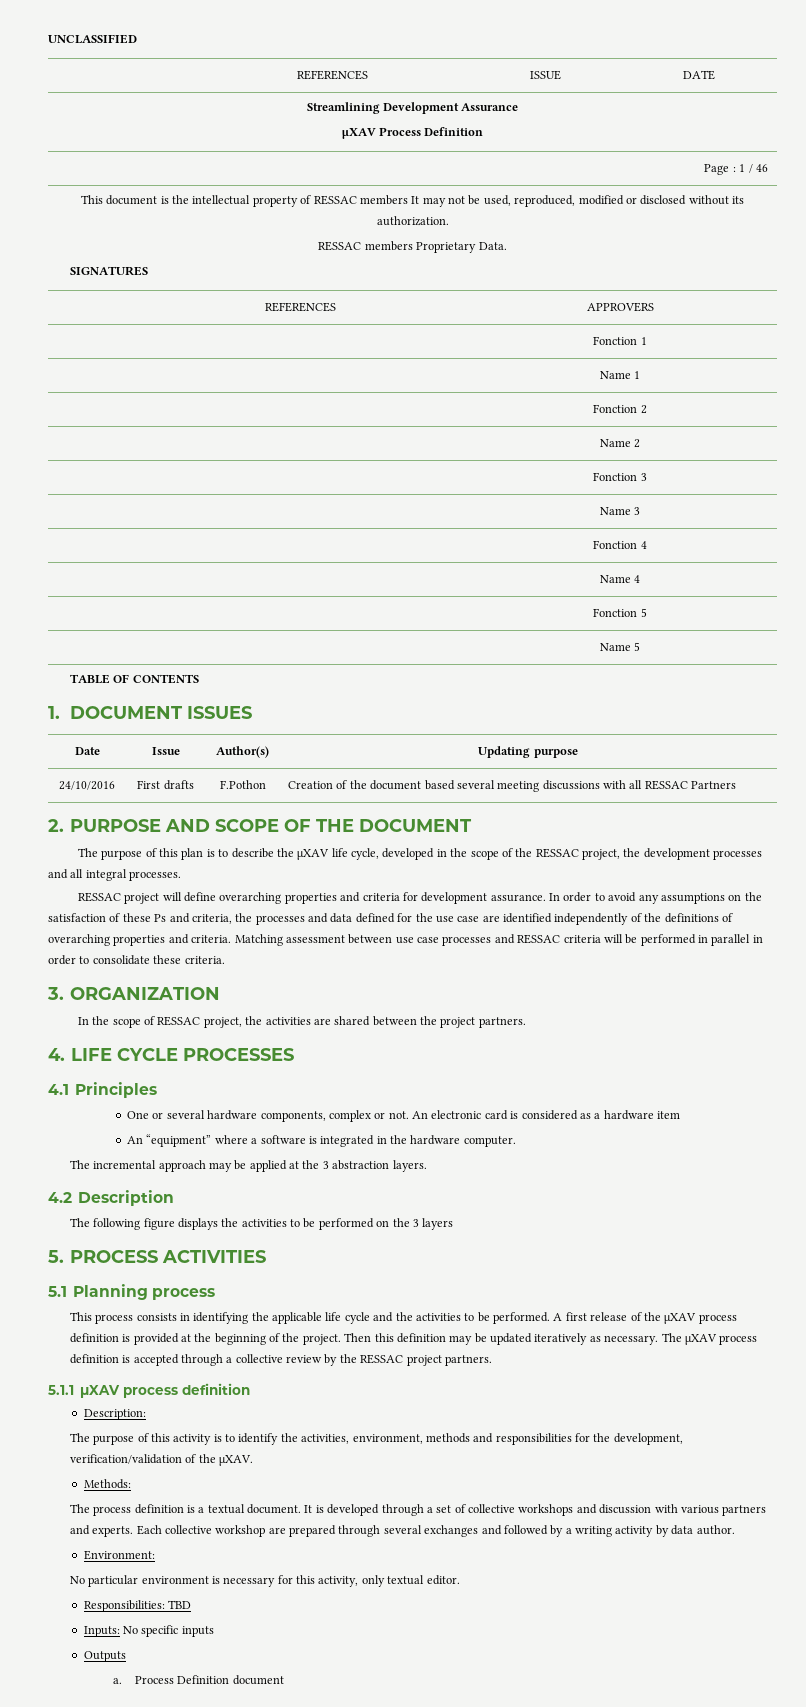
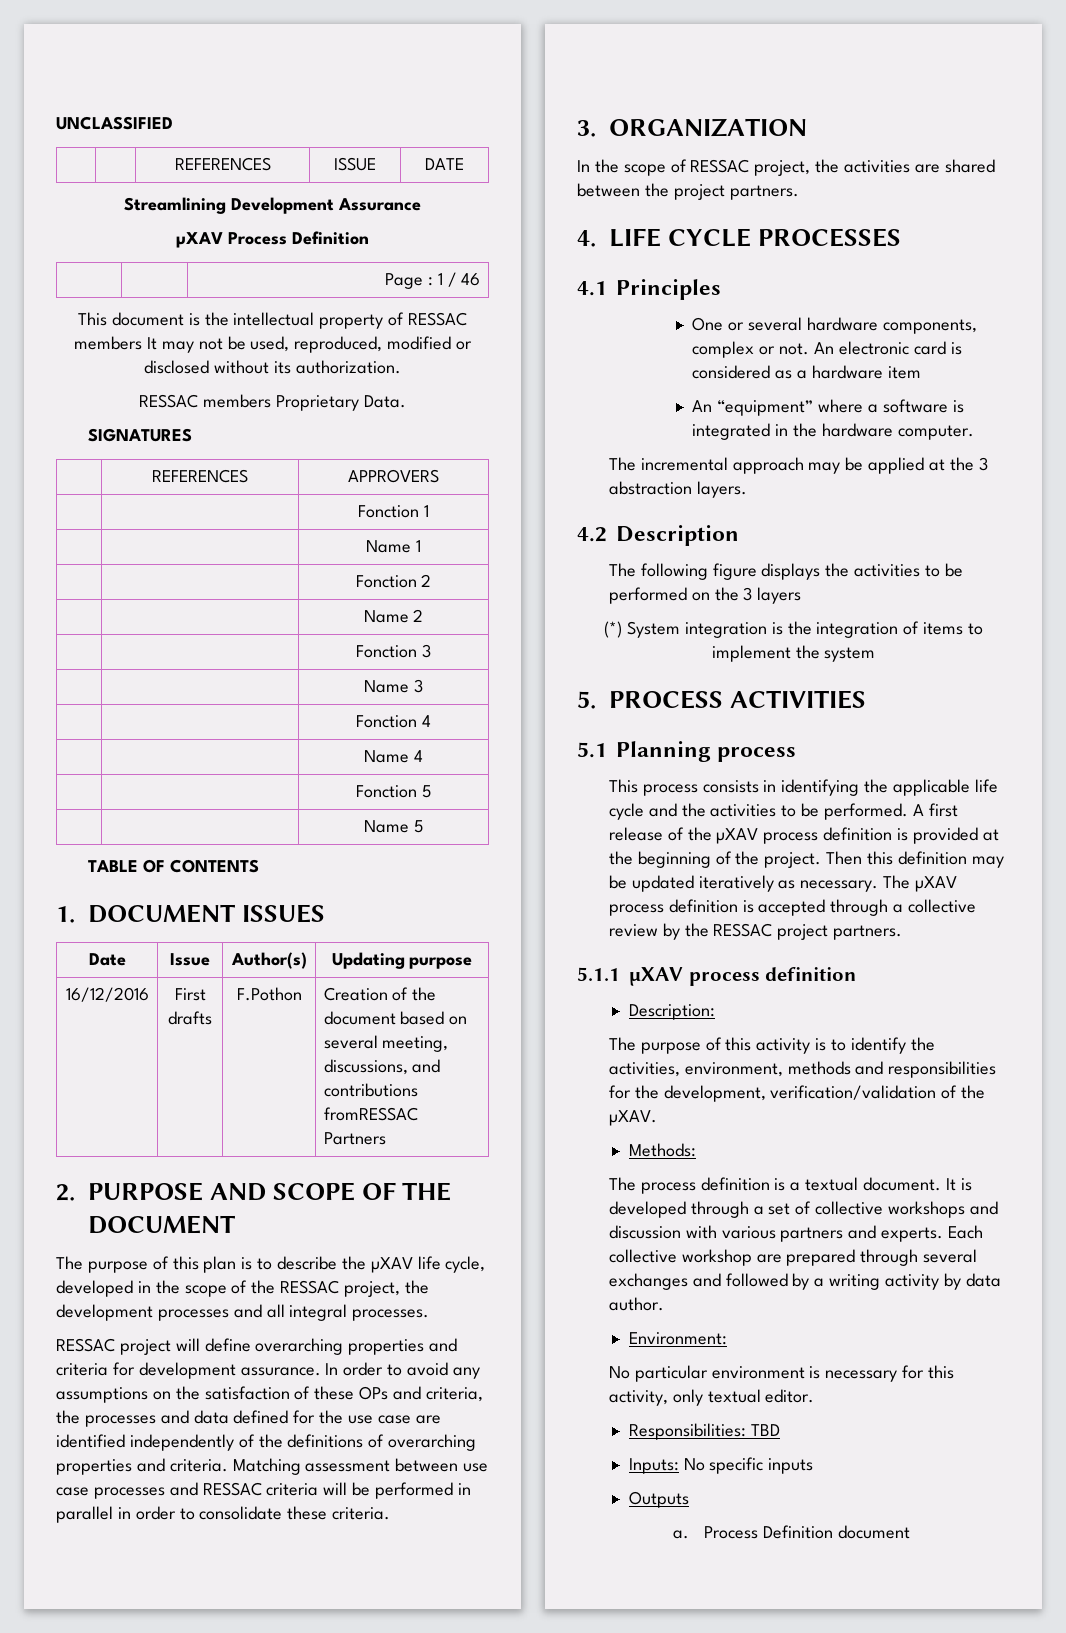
- 24/10/2016 | First drafts | F.Pothon | Creation of the document based several meeting discussions with all RESSAC Partners
+ 16/12/2016 | First drafts | F.Pothon | Creation of the document based on several meeting, discussions, and contributions fromRESSAC Partners
- In order to avoid any assumptions on the satisfaction of these Ps and criteria, the processes and data defined for the use case are identified independently of the definitions of overarching properties and criteria.
+ In order to avoid any assumptions on the satisfaction of these OPs and criteria, the processes and data defined for the use case are identified independently of the definitions of overarching properties and criteria.
+ (*) System integration is the integration of items to implement the system

